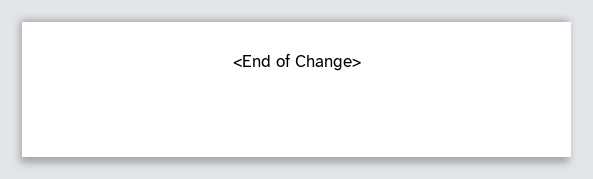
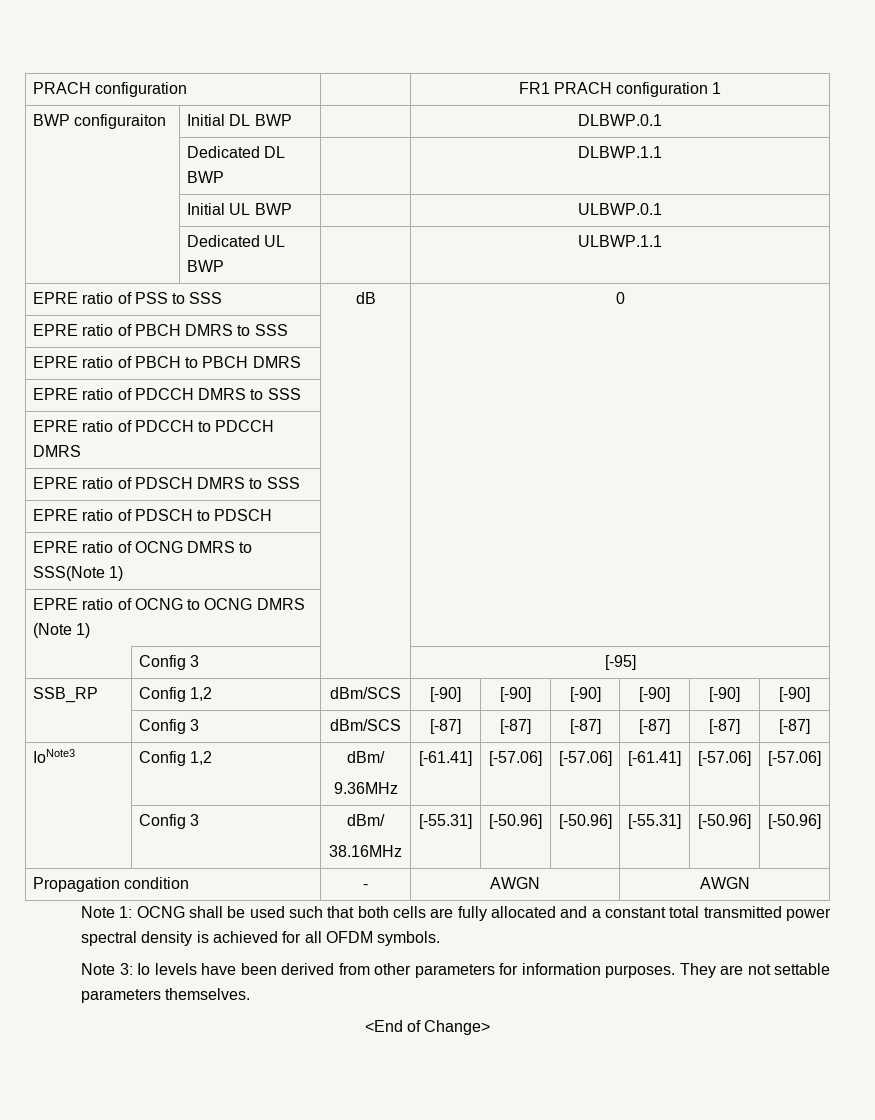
+ PRACH configuration | | FR1 PRACH configuration 1
+ BWP configuraiton | Initial DL BWP | | DLBWP.0.1
+ | Dedicated DL BWP | | DLBWP.1.1
+ | Initial UL BWP | | ULBWP.0.1
+ | Dedicated UL BWP | | ULBWP.1.1
+ EPRE ratio of PSS to SSS | dB | 0
+ EPRE ratio of PBCH DMRS to SSS | |
+ EPRE ratio of PBCH to PBCH DMRS | |
+ EPRE ratio of PDCCH DMRS to SSS | |
+ EPRE ratio of PDCCH to PDCCH DMRS | |
+ EPRE ratio of PDSCH DMRS to SSS | |
+ EPRE ratio of PDSCH to PDSCH | |
+ EPRE ratio of OCNG DMRS to SSS(Note 1) | |
+ EPRE ratio of OCNG to OCNG DMRS (Note 1) | |
+ | Config 3 | | [-95]
+ SSB_RP | Config 1,2 | dBm/SCS | [-90] | [-90] | [-90] | [-90] | [-90] | [-90]
+ | Config 3 | dBm/SCS | [-87] | [-87] | [-87] | [-87] | [-87] | [-87]
+ IoNote3 | Config 1,2 | dBm/
+ 9.36MHz | [-61.41] | [-57.06] | [-57.06] | [-61.41] | [-57.06] | [-57.06]
+ | Config 3 | dBm/
+ 38.16MHz | [-55.31] | [-50.96] | [-50.96] | [-55.31] | [-50.96] | [-50.96]
+ Propagation condition | - | AWGN | AWGN
+ Note 1: OCNG shall be used such that both cells are fully allocated and a constant total transmitted power spectral density is achieved for all OFDM symbols.
+ Note 3: Io levels have been derived from other parameters for information purposes. They are not settable parameters themselves.

